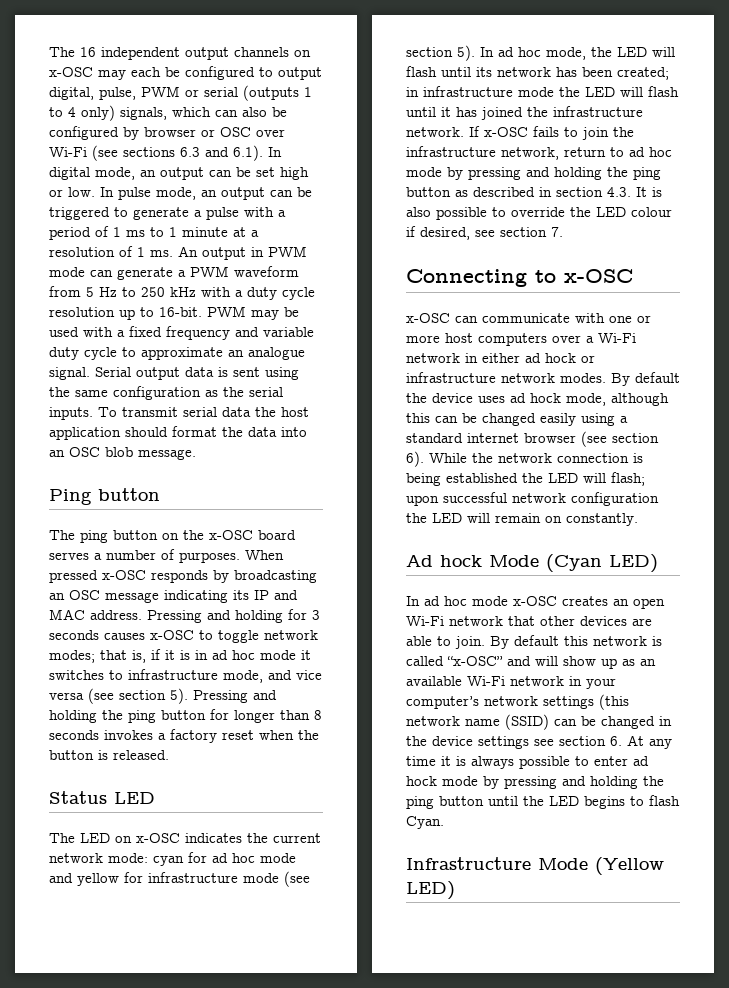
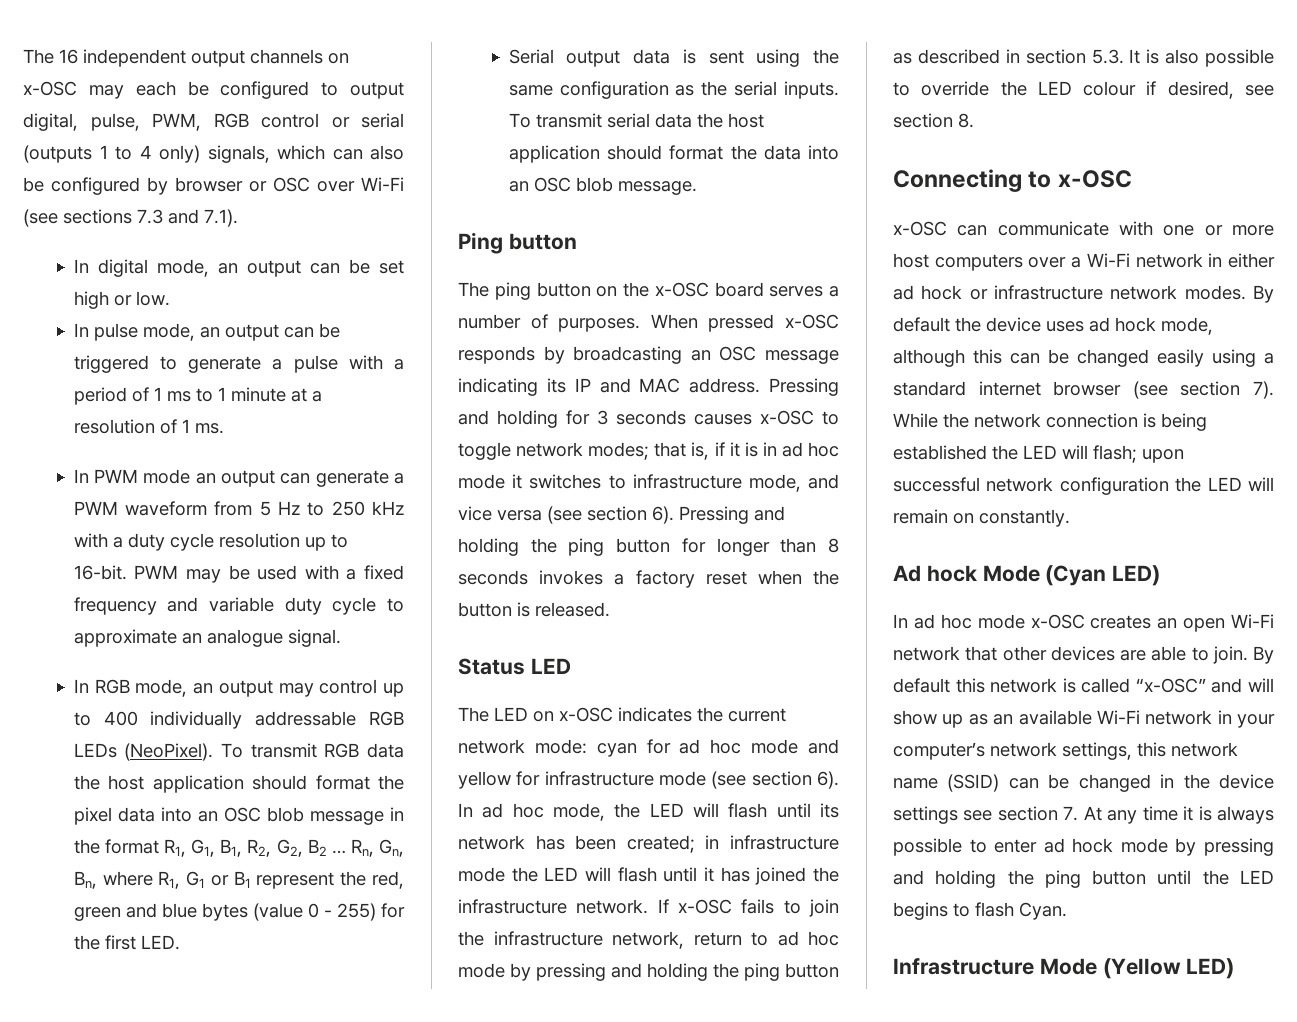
- The 16 independent output channels on x-OSC may each be configured to output digital, pulse, PWM or serial (outputs 1 to 4 only) signals, which can also be configured by browser or OSC over Wi-Fi (see sections 6.3 and 6.1). In digital mode, an output can be set high or low. In pulse mode, an output can be triggered to generate a pulse with a period of 1 ms to 1 minute at a resolution of 1 ms. An output in PWM mode can generate a PWM waveform from 5 Hz to 250 kHz with a duty cycle resolution up to 16-bit.
+ The 16 independent output channels on x-OSC may each be configured to output digital, pulse, PWM, RGB control or serial (outputs 1 to 4 only) signals, which can also be configured by browser or OSC over Wi-Fi (see sections 7.3 and 7.1).
+ In digital mode, an output can be set high or low.
+ In pulse mode, an output can be triggered to generate a pulse with a period of 1 ms to 1 minute at a resolution of 1 ms.
+ In PWM mode an output can generate a PWM waveform from 5 Hz to 250 kHz with a duty cycle resolution up to 16-bit.
- PWM may be used with a fixed frequency and variable duty cycle to approximate an analogue signal. Serial output data is sent using the same configuration as the serial inputs.
+ PWM may be used with a fixed frequency and variable duty cycle to approximate an analogue signal.
+ In RGB mode, an output may control up to 400 individually addressable RGB LEDs (NeoPixel). To transmit RGB data the host application should format the pixel data into an OSC blob message in the format R1, G1, B1, R2, G2, B2 … Rn, Gn, Bn, where R1, G1 or B1 represent the red, green and blue bytes (value 0 - 255) for the first LED.
+ Serial output data is sent using the same configuration as the serial inputs.
- Pressing and holding for 3 seconds causes x-OSC to toggle network modes; that is, if it is in ad hoc mode it switches to infrastructure mode, and vice versa (see section 5).
+ Pressing and holding for 3 seconds causes x-OSC to toggle network modes; that is, if it is in ad hoc mode it switches to infrastructure mode, and vice versa (see section 6).
- The LED on x-OSC indicates the current network mode: cyan for ad hoc mode and yellow for infrastructure mode (see section 5).
+ The LED on x-OSC indicates the current network mode: cyan for ad hoc mode and yellow for infrastructure mode (see section 6).
- If x-OSC fails to join the infrastructure network, return to ad hoc mode by pressing and holding the ping button as described in section 4.3. It is also possible to override the LED colour if desired, see section 7.
+ If x-OSC fails to join the infrastructure network, return to ad hoc mode by pressing and holding the ping button as described in section 5.3. It is also possible to override the LED colour if desired, see section 8.
- By default the device uses ad hock mode, although this can be changed easily using a standard internet browser (see section 6).
+ By default the device uses ad hock mode, although this can be changed easily using a standard internet browser (see section 7).
- By default this network is called “x-OSC” and will show up as an available Wi-Fi network in your computer’s network settings (this network name (SSID) can be changed in the device settings see section 6. At any time it is always possible to enter ad hock mode by pressing and holding the ping button until the LED begins to flash Cyan.
+ By default this network is called “x-OSC” and will show up as an available Wi-Fi network in your computer’s network settings, this network name (SSID) can be changed in the device settings see section 7. At any time it is always possible to enter ad hock mode by pressing and holding the ping button until the LED begins to flash Cyan.

